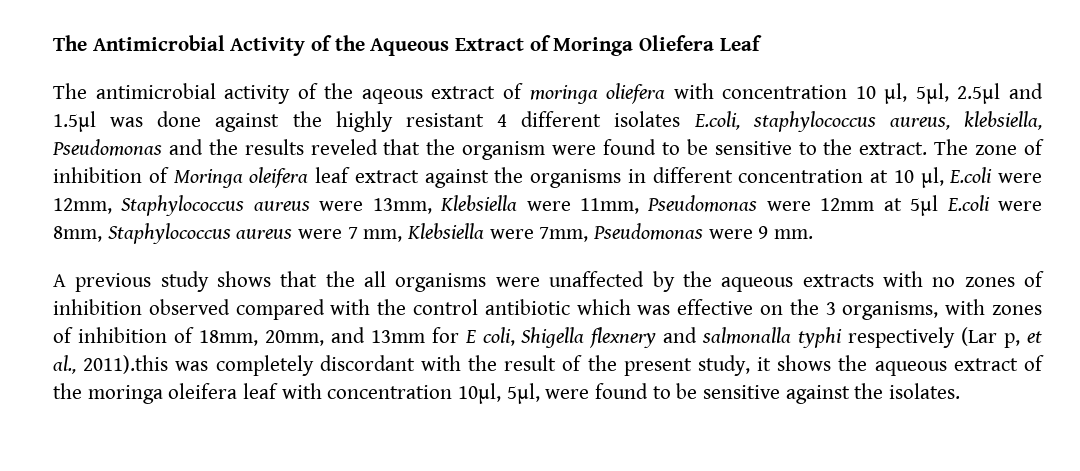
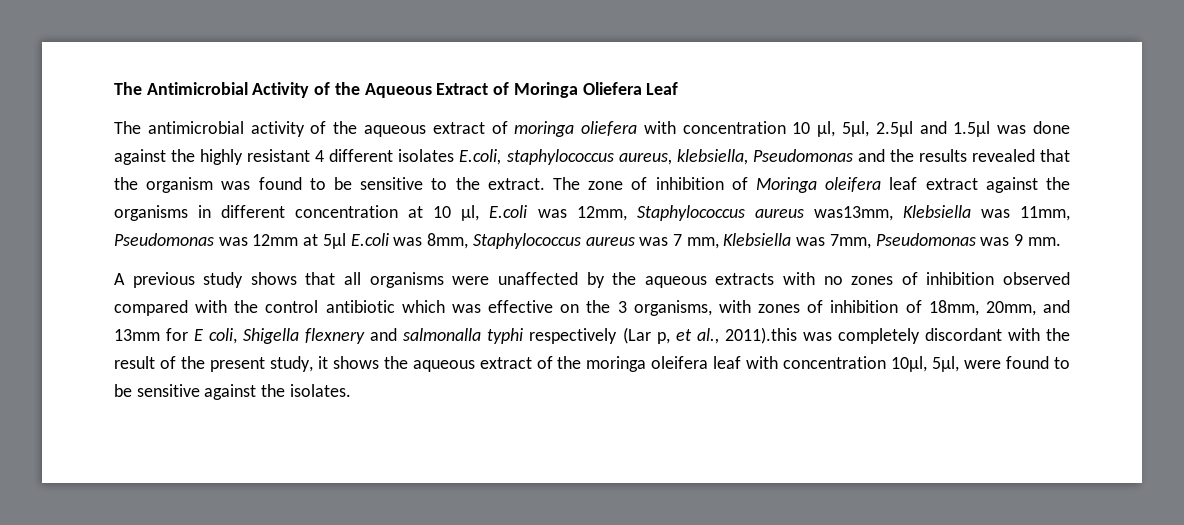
- The antimicrobial activity of the aqeous extract of moringa oliefera with concentration 10 µl, 5µl, 2.5µl and 1.5µl was done against the highly resistant 4 different isolates E.coli, staphylococcus aureus, klebsiella, Pseudomonas and the results reveled that the organism were found to be sensitive to the extract.
+ The antimicrobial activity of the aqueous extract of moringa oliefera with concentration 10 µl, 5µl, 2.5µl and 1.5µl was done against the highly resistant 4 different isolates E.coli, staphylococcus aureus, klebsiella, Pseudomonas and the results revealed that the organism was found to be sensitive to the extract.
- The zone of inhibition of Moringa oleifera leaf extract against the organisms in different concentration at 10 µl, E.coli were 12mm, Staphylococcus aureus were 13mm, Klebsiella were 11mm, Pseudomonas were 12mm at 5µl E.coli were 8mm, Staphylococcus aureus were 7 mm, Klebsiella were 7mm, Pseudomonas were 9 mm.
+ The zone of inhibition of Moringa oleifera leaf extract against the organisms in different concentration at 10 µl, E.coli was 12mm, Staphylococcus aureus was13mm, Klebsiella was 11mm, Pseudomonas was 12mm at 5µl E.coli was 8mm, Staphylococcus aureus was 7 mm, Klebsiella was 7mm, Pseudomonas was 9 mm.
- A previous study shows that the all organisms were unaffected by the aqueous extracts with no zones of inhibition observed compared with the control antibiotic which was effective on the 3 organisms, with zones of inhibition of 18mm, 20mm, and 13mm for E coli, Shigella flexnery and salmonalla typhi respectively (Lar p, et al., 2011).this was completely discordant with the result of the present study, it shows the aqueous extract of the moringa oleifera leaf with concentration 10µl, 5µl, were found to be sensitive against the isolates.
+ A previous study shows that all organisms were unaffected by the aqueous extracts with no zones of inhibition observed compared with the control antibiotic which was effective on the 3 organisms, with zones of inhibition of 18mm, 20mm, and 13mm for E coli, Shigella flexnery and salmonalla typhi respectively (Lar p, et al., 2011).this was completely discordant with the result of the present study, it shows the aqueous extract of the moringa oleifera leaf with concentration 10µl, 5µl, were found to be sensitive against the isolates.

